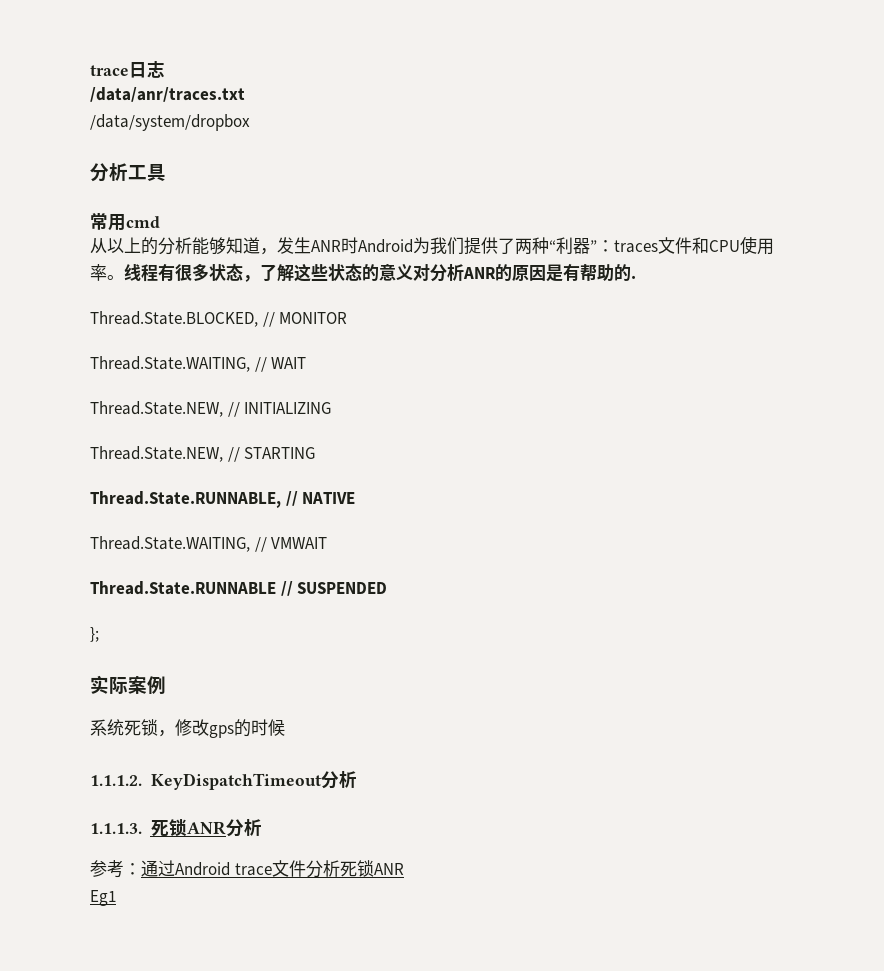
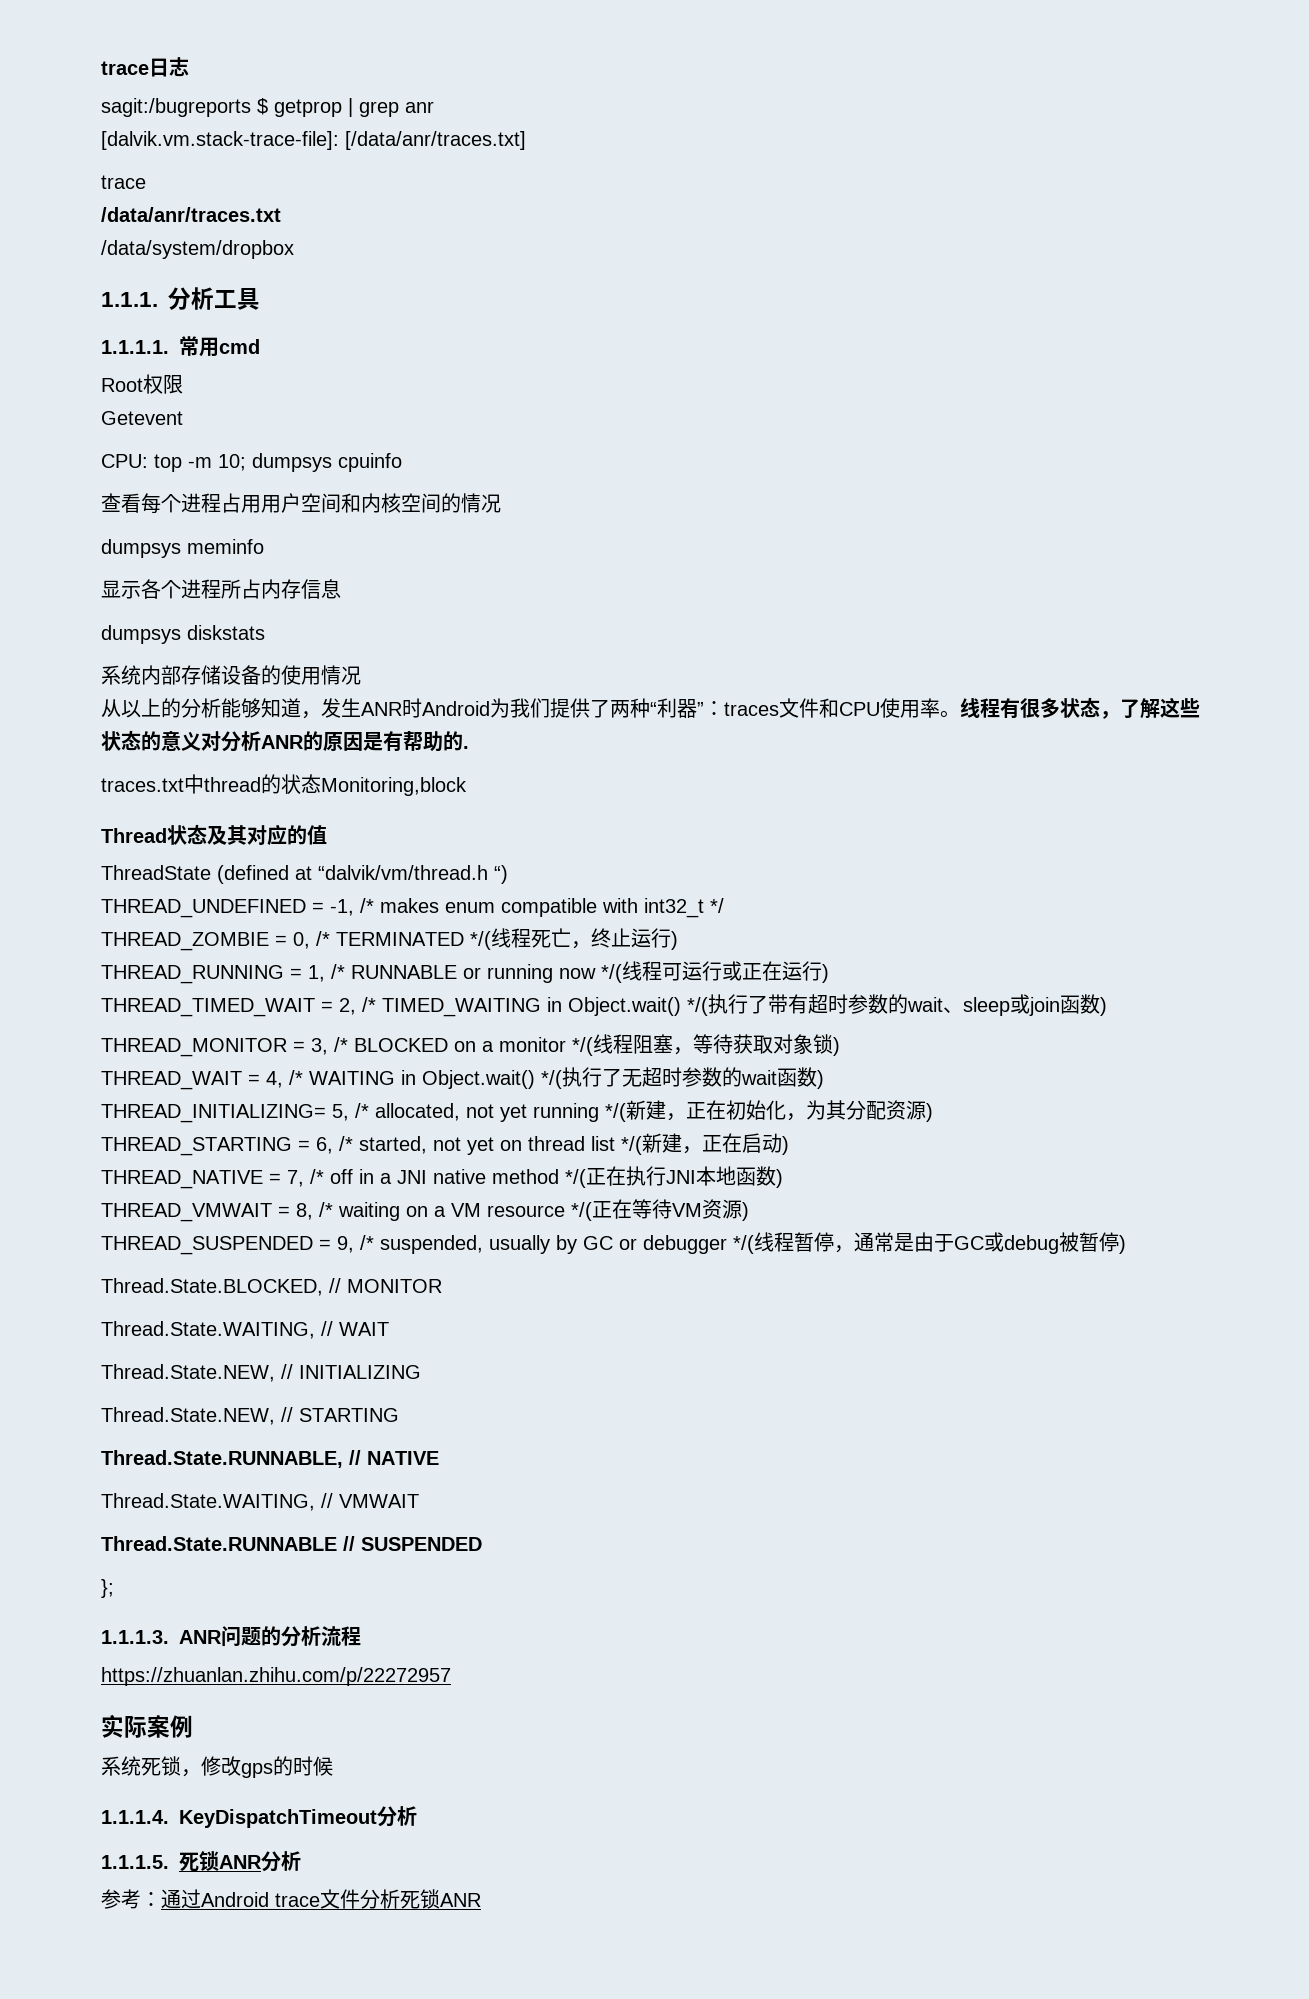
+ sagit:/bugreports $ getprop | grep anr
+ [dalvik.vm.stack-trace-file]: [/data/anr/traces.txt]
+ trace
- 分析工具
+ 1.1.1.分析工具
- 常用cmd
+ 1.1.1.1.常用cmd
+ Root权限
+ Getevent
+ CPU: top -m 10; dumpsys cpuinfo
+ 查看每个进程占用用户空间和内核空间的情况
+ dumpsys meminfo
+ 显示各个进程所占内存信息
+ dumpsys diskstats
+ 系统内部存储设备的使用情况
+ traces.txt中thread的状态Monitoring,block
+ Thread状态及其对应的值
+ ThreadState (defined at “dalvik/vm/thread.h “)
+ THREAD_UNDEFINED = -1, /* makes enum compatible with int32_t */
+ THREAD_ZOMBIE = 0, /* TERMINATED */(线程死亡，终止运行)
+ THREAD_RUNNING = 1, /* RUNNABLE or running now */(线程可运行或正在运行)
+ THREAD_TIMED_WAIT = 2, /* TIMED_WAITING in Object.wait() */(执行了带有超时参数的wait、sleep或join函数)
+ THREAD_MONITOR = 3, /* BLOCKED on a monitor */(线程阻塞，等待获取对象锁)
+ THREAD_WAIT = 4, /* WAITING in Object.wait() */(执行了无超时参数的wait函数)
+ THREAD_INITIALIZING= 5, /* allocated, not yet running */(新建，正在初始化，为其分配资源)
+ THREAD_STARTING = 6, /* started, not yet on thread list */(新建，正在启动)
+ THREAD_NATIVE = 7, /* off in a JNI native method */(正在执行JNI本地函数)
+ THREAD_VMWAIT = 8, /* waiting on a VM resource */(正在等待VM资源)
+ THREAD_SUSPENDED = 9, /* suspended, usually by GC or debugger */(线程暂停，通常是由于GC或debug被暂停)
+ 1.1.1.3. ANR问题的分析流程
+ https://zhuanlan.zhihu.com/p/22272957
- 1.1.1.2. KeyDispatchTimeout分析
+ 1.1.1.4. KeyDispatchTimeout分析
- 1.1.1.3.死锁ANR分析
+ 1.1.1.5.死锁ANR分析
- Eg1

